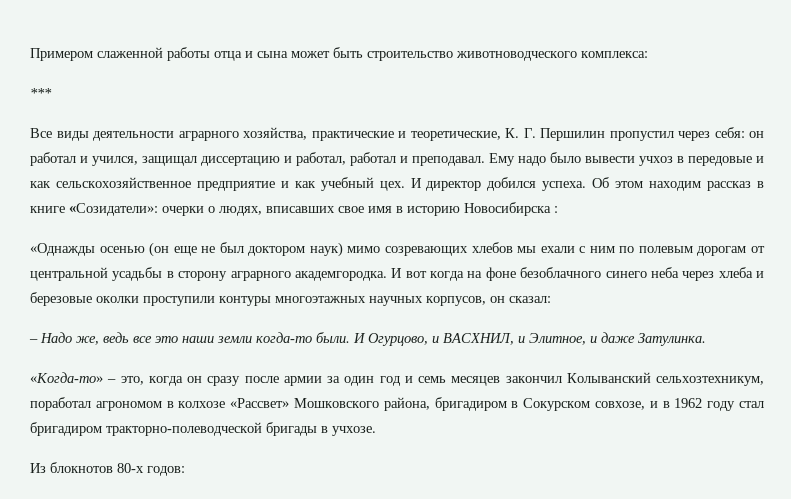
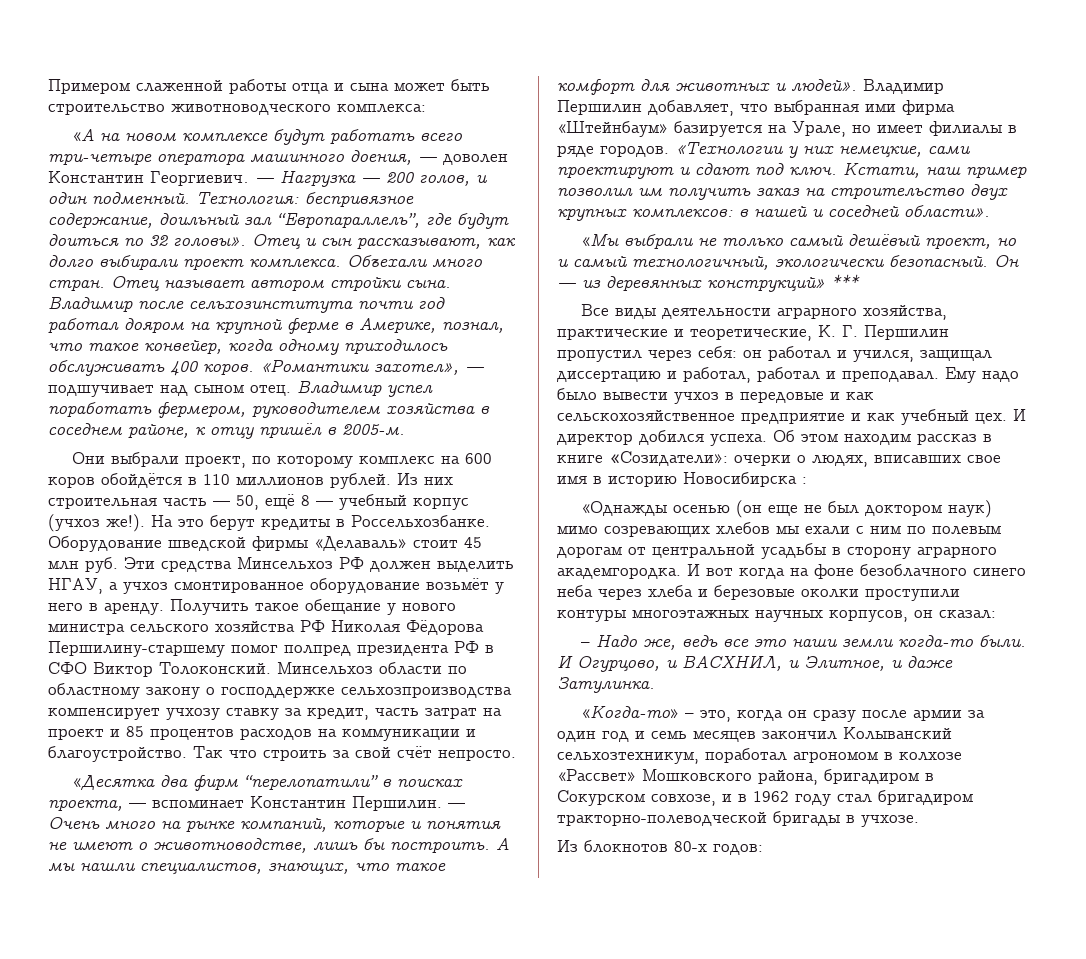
- ***
+ «А на новом комплексе будут работать всего три-четыре оператора машинного доения, — доволен Константин Георгиевич. — Нагрузка — 200 голов, и один подменный. Технология: беспривязное содержание, доильный зал “Европараллель”, где будут доиться по 32 головы». Отец и сын рассказывают, как долго выбирали проект комплекса. Объехали много стран. Отец называет автором стройки сына. Владимир после сельхозинститута почти год работал дояром на крупной ферме в Америке, познал, что такое конвейер, когда одному приходилось обслуживать 400 коров. «Романтики захотел», — подшучивает над сыном отец. Владимир успел поработать фермером, руководителем хозяйства в соседнем районе, к отцу пришёл в 2005-м.
+ Они выбрали проект, по которому комплекс на 600 коров обойдётся в 110 миллионов рублей. Из них строительная часть — 50, ещё 8 — учебный корпус (учхоз же!). На это берут кредиты в Россельхозбанке. Оборудование шведской фирмы «Делаваль» стоит 45 млн руб. Эти средства Минсельхоз РФ должен выделить НГАУ, а учхоз смонтированное оборудование возьмёт у него в аренду. Получить такое обещание у нового министра сельского хозяйства РФ Николая Фёдорова Першилину-старшему помог полпред президента РФ в СФО Виктор Толоконский. Минсельхоз области по областному закону о господдержке сельхозпроизводства компенсирует учхозу ставку за кредит, часть затрат на проект и 85 процентов расходов на коммуникации и благоустройство. Так что строить за свой счёт непросто.
+ «Десятка два фирм “перелопатили” в поисках проекта, — вспоминает Константин Першилин. — Очень много на рынке компаний, которые и понятия не имеют о животноводстве, лишь бы построить. А мы нашли специалистов, знающих, что такое комфорт для животных и людей». Владимир Першилин добавляет, что выбранная ими фирма «Штейнбаум» базируется на Урале, но имеет филиалы в ряде городов. «Технологии у них немецкие, сами проектируют и сдают под ключ. Кстати, наш пример позволил им получить заказ на строительство двух крупных комплексов: в нашей и соседней области».
+ «Мы выбрали не только самый дешёвый проект, но и самый технологичный, экологически безопасный. Он — из деревянных конструкций» ***

